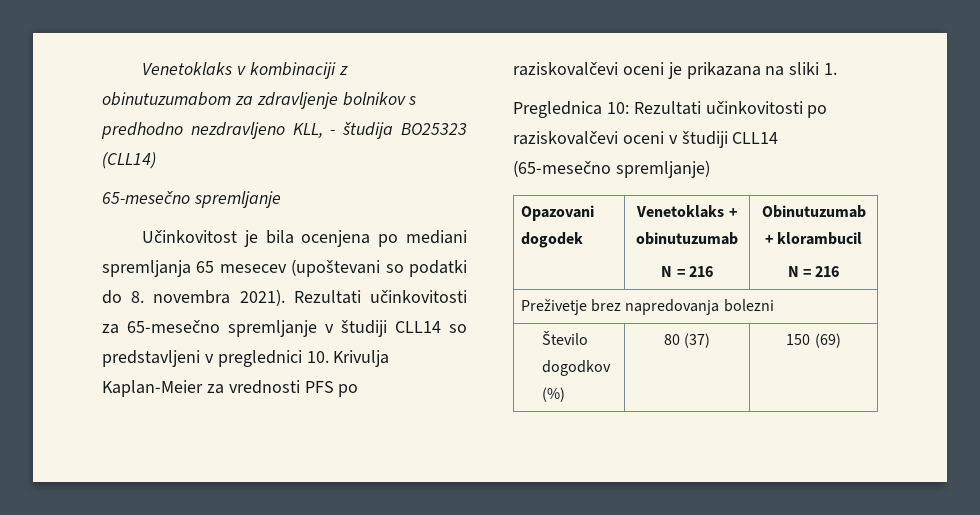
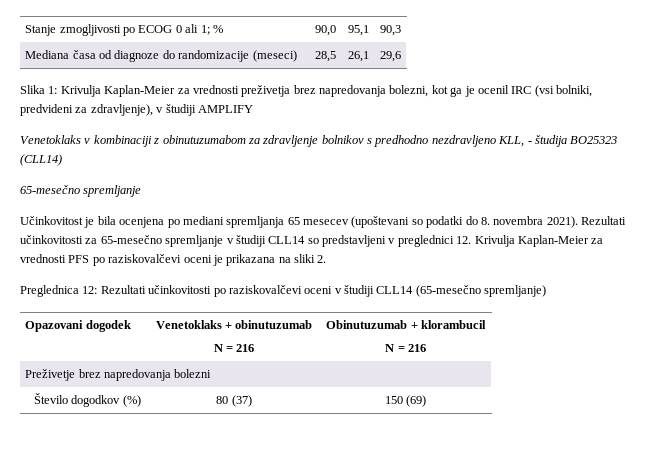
+ Stanje zmogljivosti po ECOG 0 ali 1; % | 90,0 | 95,1 | 90,3
+ Mediana časa od diagnoze do randomizacije (meseci) | 28,5 | 26,1 | 29,6
+ Slika 1: Krivulja Kaplan-Meier za vrednosti preživetja brez napredovanja bolezni, kot ga je ocenil IRC (vsi bolniki, predvideni za zdravljenje), v študiji AMPLIFY
- Rezultati učinkovitosti za 65-mesečno spremljanje v študiji CLL14 so predstavljeni v preglednici 10. Krivulja Kaplan-Meier za vrednosti PFS po raziskovalčevi oceni je prikazana na sliki 1.
+ Rezultati učinkovitosti za 65-mesečno spremljanje v študiji CLL14 so predstavljeni v preglednici 12. Krivulja Kaplan-Meier za vrednosti PFS po raziskovalčevi oceni je prikazana na sliki 2.
- Preglednica 10: Rezultati učinkovitosti po raziskovalčevi oceni v študiji CLL14 (65-mesečno spremljanje)
+ Preglednica 12: Rezultati učinkovitosti po raziskovalčevi oceni v študiji CLL14 (65-mesečno spremljanje)

